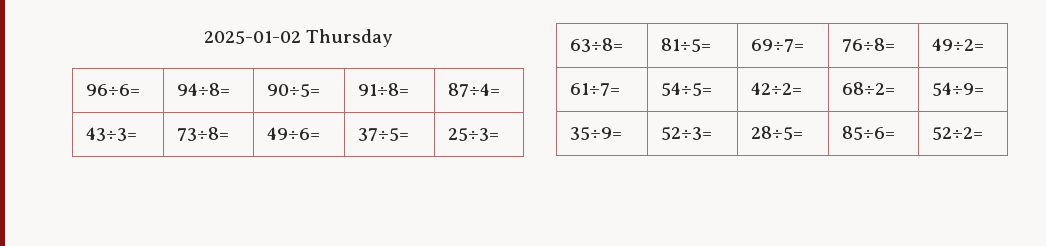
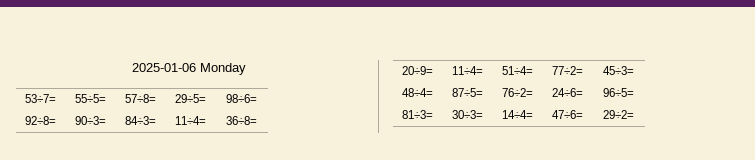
- 2025-01-02 Thursday
- 96÷6= | 94÷8= | 90÷5= | 91÷8= | 87÷4=
- 43÷3= | 73÷8= | 49÷6= | 37÷5= | 25÷3=
- 63÷8= | 81÷5= | 69÷7= | 76÷8= | 49÷2=
- 61÷7= | 54÷5= | 42÷2= | 68÷2= | 54÷9=
- 35÷9= | 52÷3= | 28÷5= | 85÷6= | 52÷2=
+ 2025-01-06 Monday
+ 53÷7= | 55÷5= | 57÷8= | 29÷5= | 98÷6=
+ 92÷8= | 90÷3= | 84÷3= | 11÷4= | 36÷8=
+ 20÷9= | 11÷4= | 51÷4= | 77÷2= | 45÷3=
+ 48÷4= | 87÷5= | 76÷2= | 24÷6= | 96÷5=
+ 81÷3= | 30÷3= | 14÷4= | 47÷6= | 29÷2=

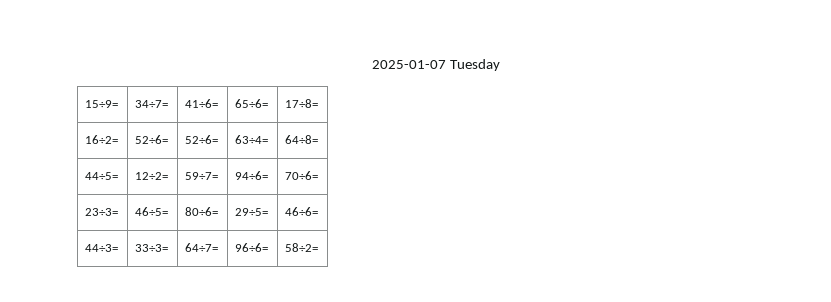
- 2025-01-06 Monday
- 53÷7= | 55÷5= | 57÷8= | 29÷5= | 98÷6=
- 92÷8= | 90÷3= | 84÷3= | 11÷4= | 36÷8=
- 20÷9= | 11÷4= | 51÷4= | 77÷2= | 45÷3=
- 48÷4= | 87÷5= | 76÷2= | 24÷6= | 96÷5=
- 81÷3= | 30÷3= | 14÷4= | 47÷6= | 29÷2=
+ 2025-01-07 Tuesday
+ 15÷9= | 34÷7= | 41÷6= | 65÷6= | 17÷8=
+ 16÷2= | 52÷6= | 52÷6= | 63÷4= | 64÷8=
+ 44÷5= | 12÷2= | 59÷7= | 94÷6= | 70÷6=
+ 23÷3= | 46÷5= | 80÷6= | 29÷5= | 46÷6=
+ 44÷3= | 33÷3= | 64÷7= | 96÷6= | 58÷2=

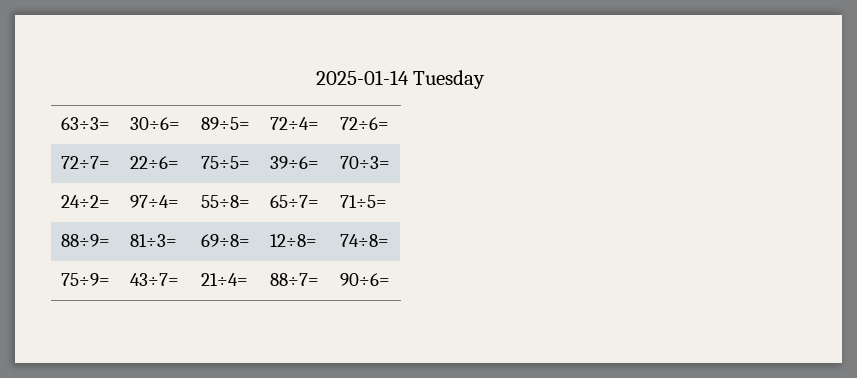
- 2025-01-07 Tuesday
+ 2025-01-14 Tuesday
- 15÷9= | 34÷7= | 41÷6= | 65÷6= | 17÷8=
- 16÷2= | 52÷6= | 52÷6= | 63÷4= | 64÷8=
- 44÷5= | 12÷2= | 59÷7= | 94÷6= | 70÷6=
- 23÷3= | 46÷5= | 80÷6= | 29÷5= | 46÷6=
- 44÷3= | 33÷3= | 64÷7= | 96÷6= | 58÷2=
+ 63÷3= | 30÷6= | 89÷5= | 72÷4= | 72÷6=
+ 72÷7= | 22÷6= | 75÷5= | 39÷6= | 70÷3=
+ 24÷2= | 97÷4= | 55÷8= | 65÷7= | 71÷5=
+ 88÷9= | 81÷3= | 69÷8= | 12÷8= | 74÷8=
+ 75÷9= | 43÷7= | 21÷4= | 88÷7= | 90÷6=

